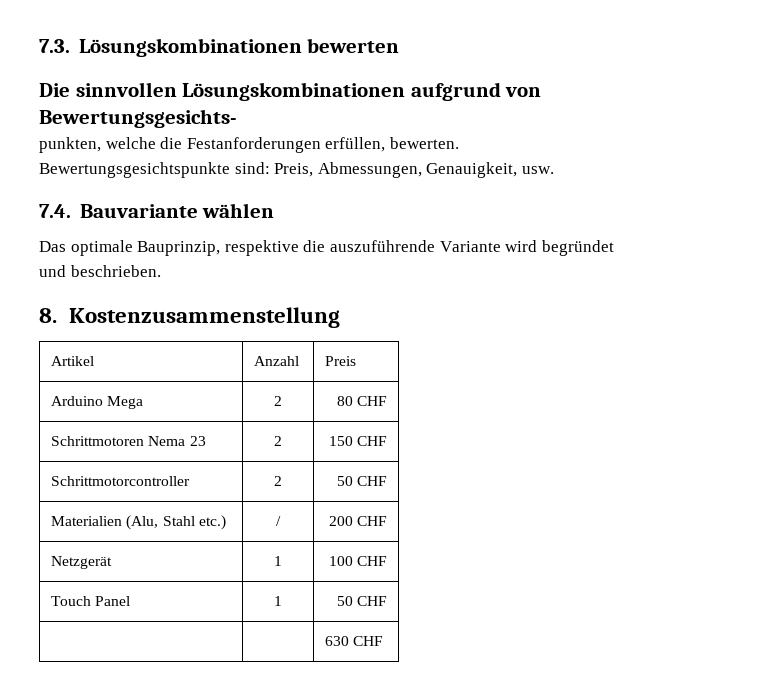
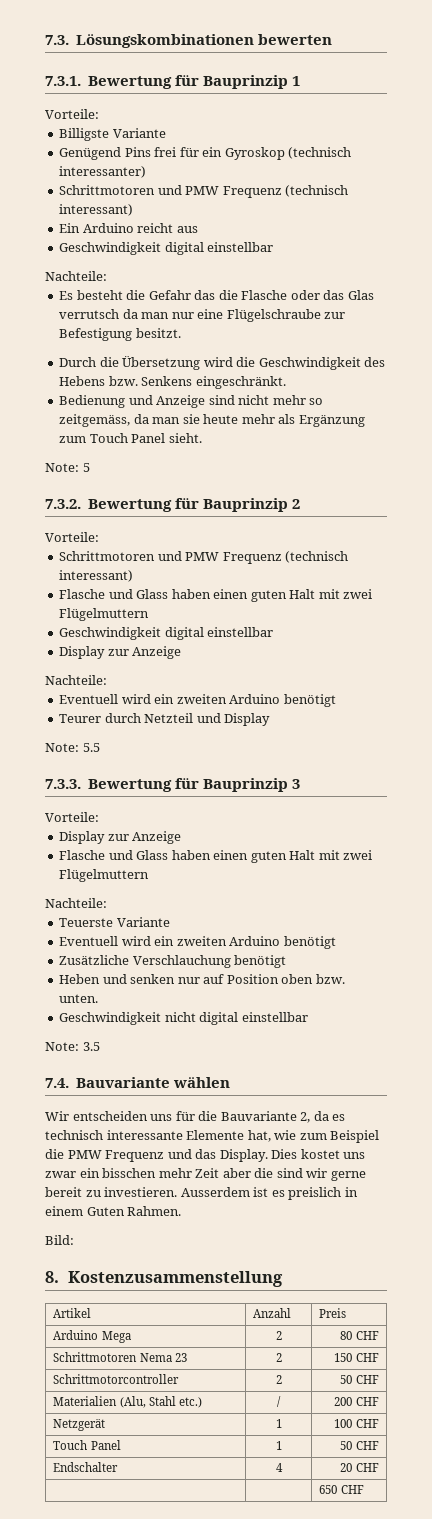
- Die sinnvollen Lösungskombinationen aufgrund von Bewertungsgesichts-
- punkten, welche die Festanforderungen erfüllen, bewerten.
- Bewertungsgesichtspunkte sind: Preis, Abmessungen, Genauigkeit, usw.
+ 7.3.1. Bewertung für Bauprinzip 1
+ Vorteile:
+ Billigste Variante
+ Genügend Pins frei für ein Gyroskop (technisch interessanter)
+ Schrittmotoren und PMW Frequenz (technisch interessant)
+ Ein Arduino reicht aus
+ Geschwindigkeit digital einstellbar
+ Nachteile:
+ Es besteht die Gefahr das die Flasche oder das Glas verrutsch da man nur eine Flügelschraube zur Befestigung besitzt.
+ Durch die Übersetzung wird die Geschwindigkeit des Hebens bzw. Senkens eingeschränkt.
+ Bedienung und Anzeige sind nicht mehr so zeitgemäss, da man sie heute mehr als Ergänzung zum Touch Panel sieht.
+ Note: 5
+ 7.3.2. Bewertung für Bauprinzip 2
+ Vorteile:
+ Schrittmotoren und PMW Frequenz (technisch interessant)
+ Flasche und Glass haben einen guten Halt mit zwei Flügelmuttern
+ Geschwindigkeit digital einstellbar
+ Display zur Anzeige
+ Nachteile:
+ Eventuell wird ein zweiten Arduino benötigt
+ Teurer durch Netzteil und Display
+ Note: 5.5
+ 7.3.3. Bewertung für Bauprinzip 3
+ Vorteile:
+ Display zur Anzeige
+ Flasche und Glass haben einen guten Halt mit zwei Flügelmuttern
+ Nachteile:
+ Teuerste Variante
+ Eventuell wird ein zweiten Arduino benötigt
+ Zusätzliche Verschlauchung benötigt
+ Heben und senken nur auf Position oben bzw. unten.
+ Geschwindigkeit nicht digital einstellbar
+ Note: 3.5
  7.4. Bauvariante wählen
- Das optimale Bauprinzip, respektive die auszuführende Variante wird begründet
- und beschrieben.
+ Wir entscheiden uns für die Bauvariante 2, da es technisch interessante Elemente hat, wie zum Beispiel die PMW Frequenz und das Display. Dies kostet uns zwar ein bisschen mehr Zeit aber die sind wir gerne bereit zu investieren. Ausserdem ist es preislich in einem Guten Rahmen.
+ Bild:
- | | 630 CHF
+ Endschalter | 4 | 20 CHF
+ | | 650 CHF

